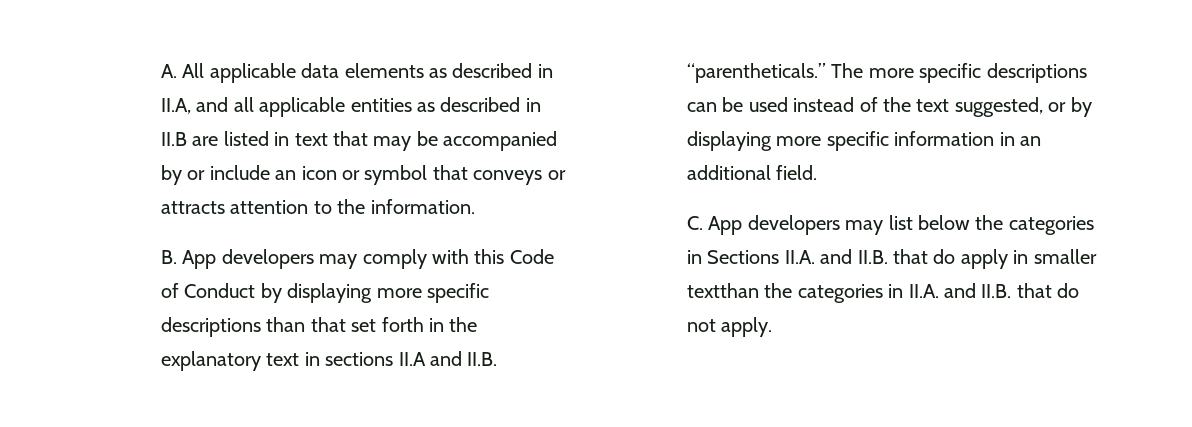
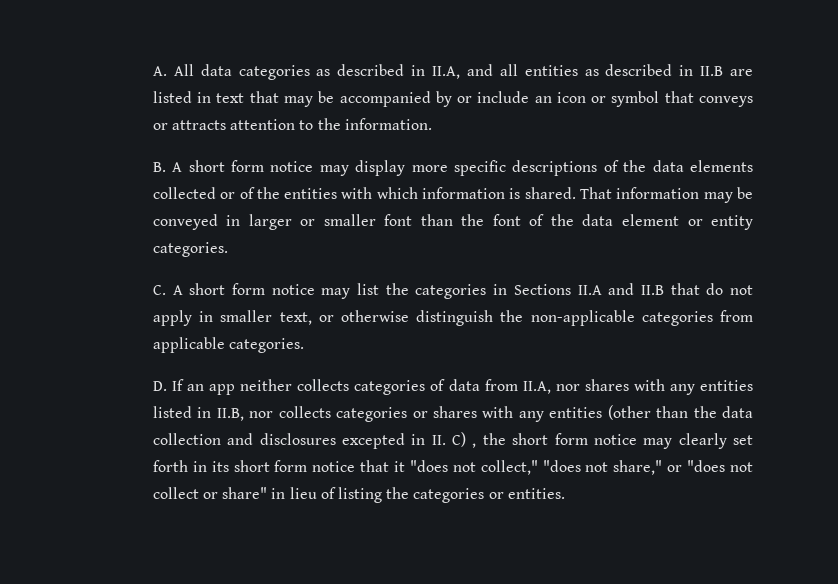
- A. All applicable data elements as described in II.A, and all applicable entities as described in II.B are listed in text that may be accompanied by or include an icon or symbol that conveys or attracts attention to the information.
+ A. All data categories as described in II.A, and all entities as described in II.B are listed in text that may be accompanied by or include an icon or symbol that conveys or attracts attention to the information.
- B. App developers may comply with this Code of Conduct by displaying more specific descriptions than that set forth in the explanatory text in sections II.A and II.B. “parentheticals.” The more specific descriptions can be used instead of the text suggested, or by displaying more specific information in an additional field.
- C. App developers may list below the categories in Sections II.A. and II.B. that do apply in smaller textthan the categories in II.A. and II.B. that do not apply.
+ B. A short form notice may display more specific descriptions of the data elements collected or of the entities with which information is shared. That information may be conveyed in larger or smaller font than the font of the data element or entity categories.
+ C. A short form notice may list the categories in Sections II.A and II.B that do not apply in smaller text, or otherwise distinguish the non-applicable categories from applicable categories.
+ D. If an app neither collects categories of data from II.A, nor shares with any entities listed in II.B, nor collects categories or shares with any entities (other than the data collection and disclosures excepted in II. C) , the short form notice may clearly set forth in its short form notice that it "does not collect," "does not share," or "does not collect or share" in lieu of listing the categories or entities.

